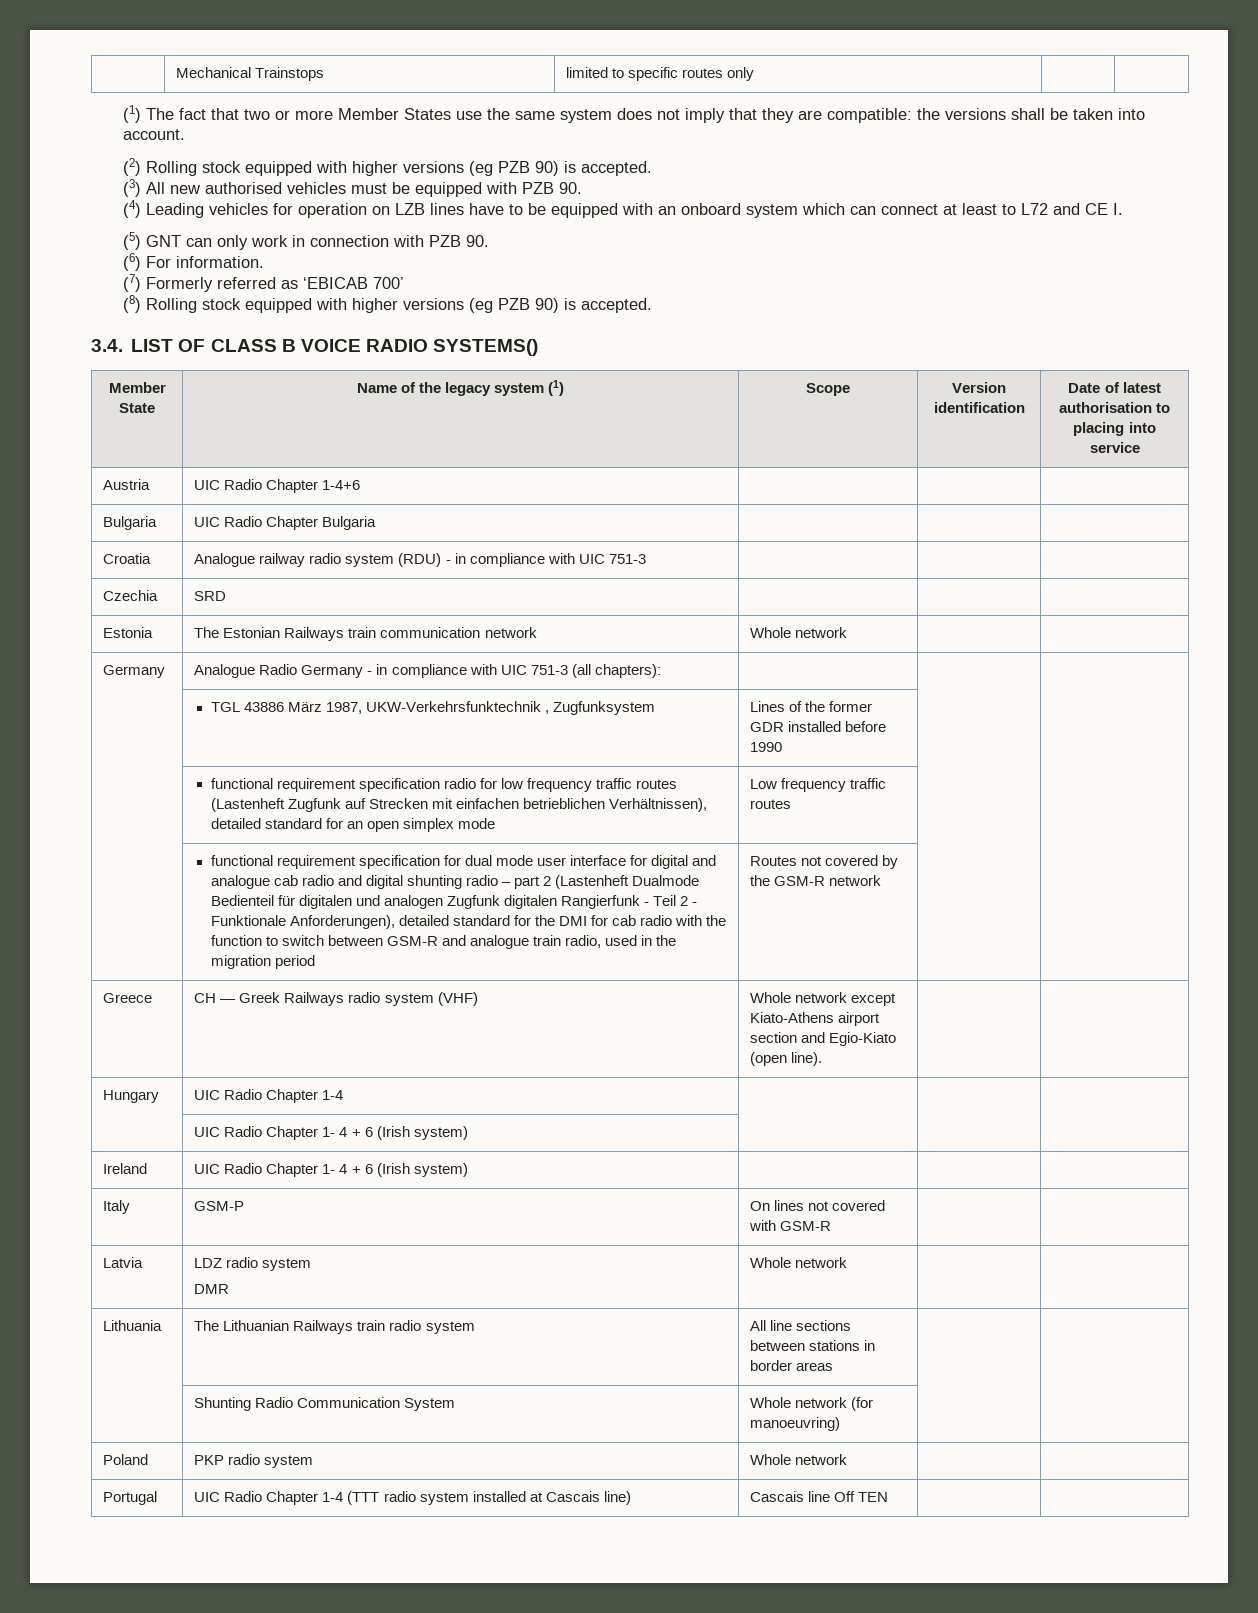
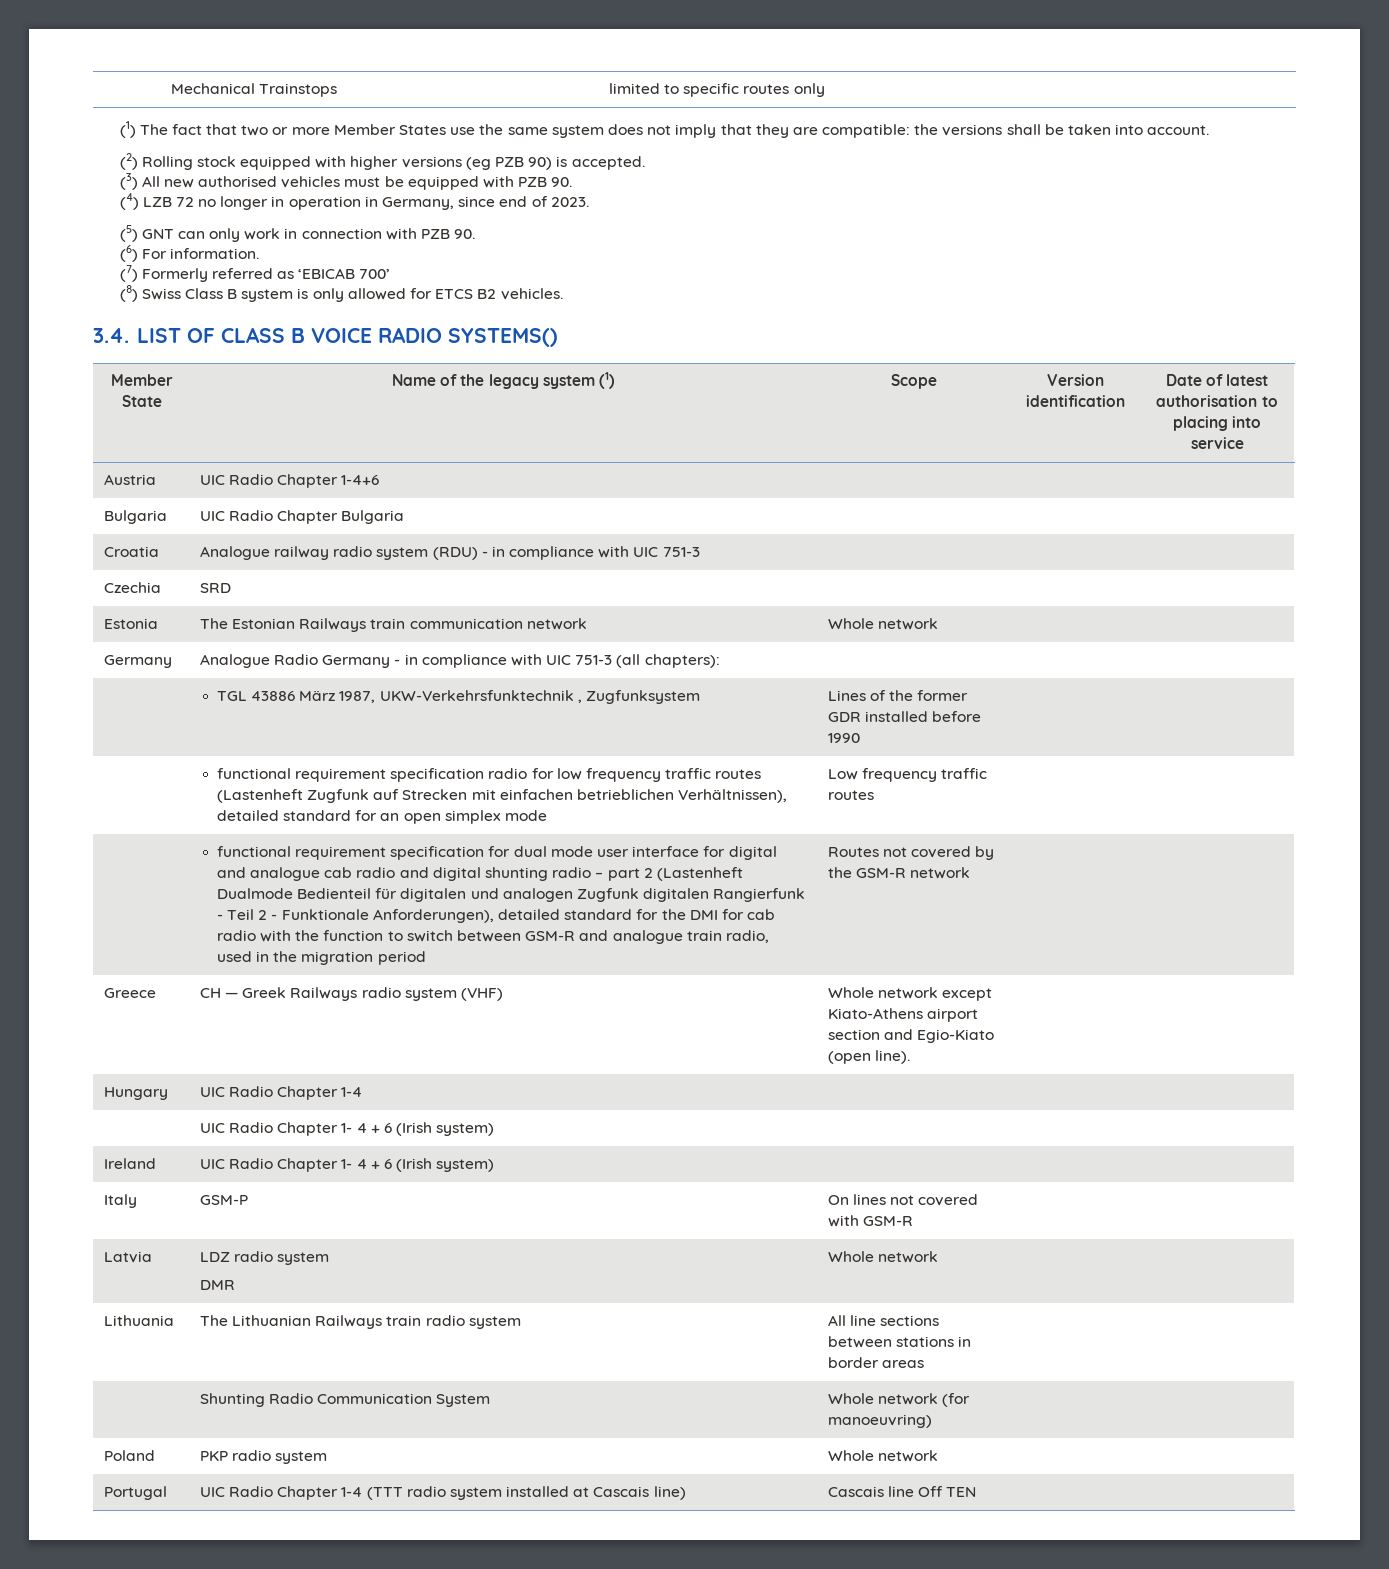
- (4) Leading vehicles for operation on LZB lines have to be equipped with an onboard system which can connect at least to L72 and CE I.
+ (4) LZB 72 no longer in operation in Germany, since end of 2023.
- (8) Rolling stock equipped with higher versions (eg PZB 90) is accepted.
+ (8) Swiss Class B system is only allowed for ETCS B2 vehicles.

